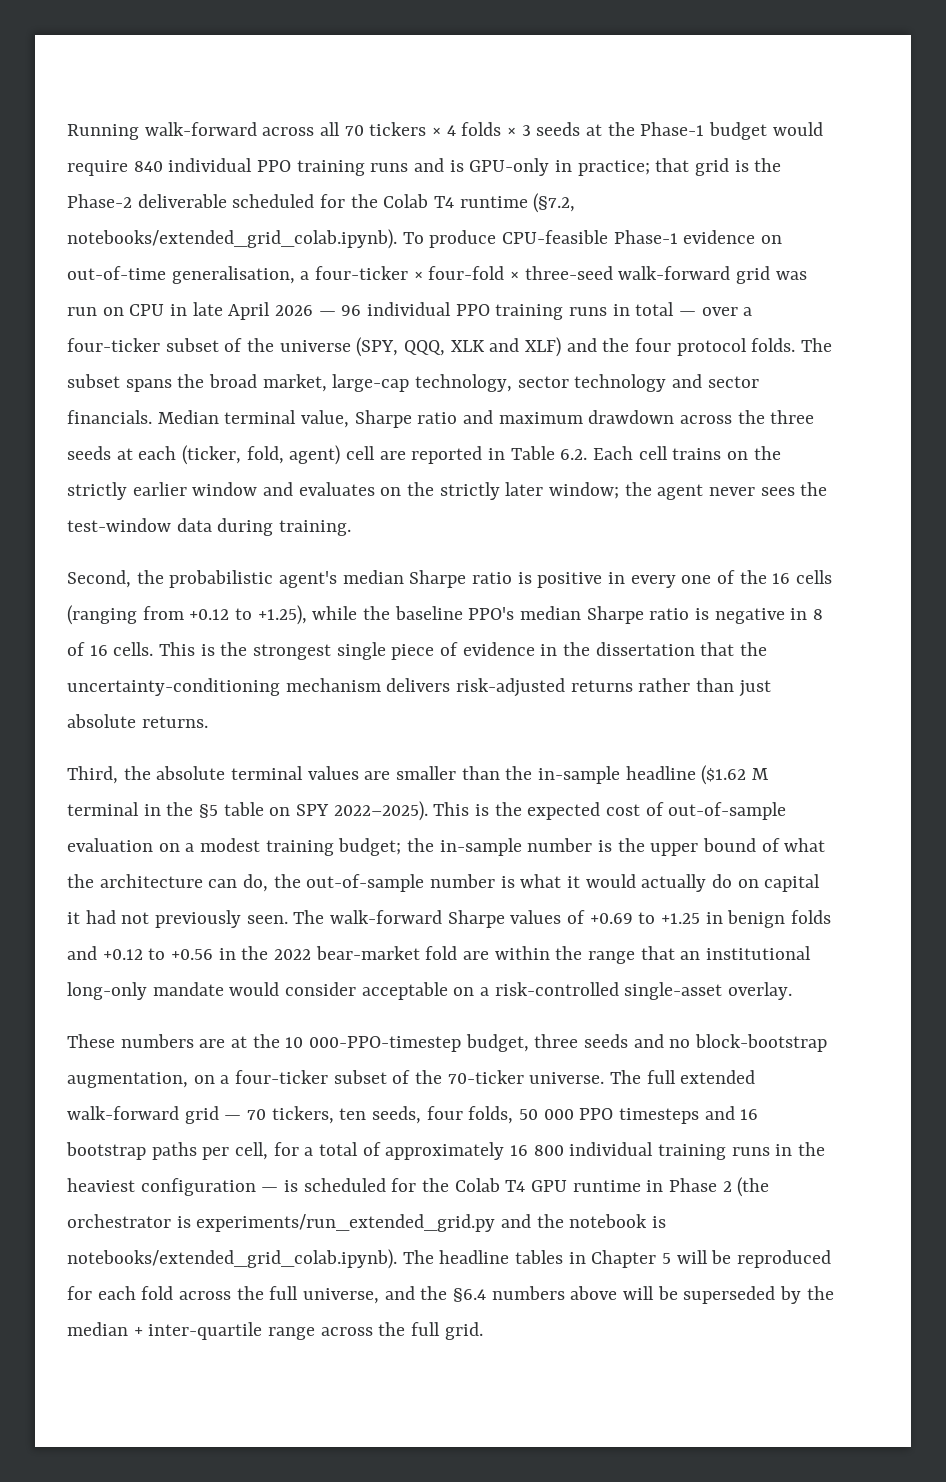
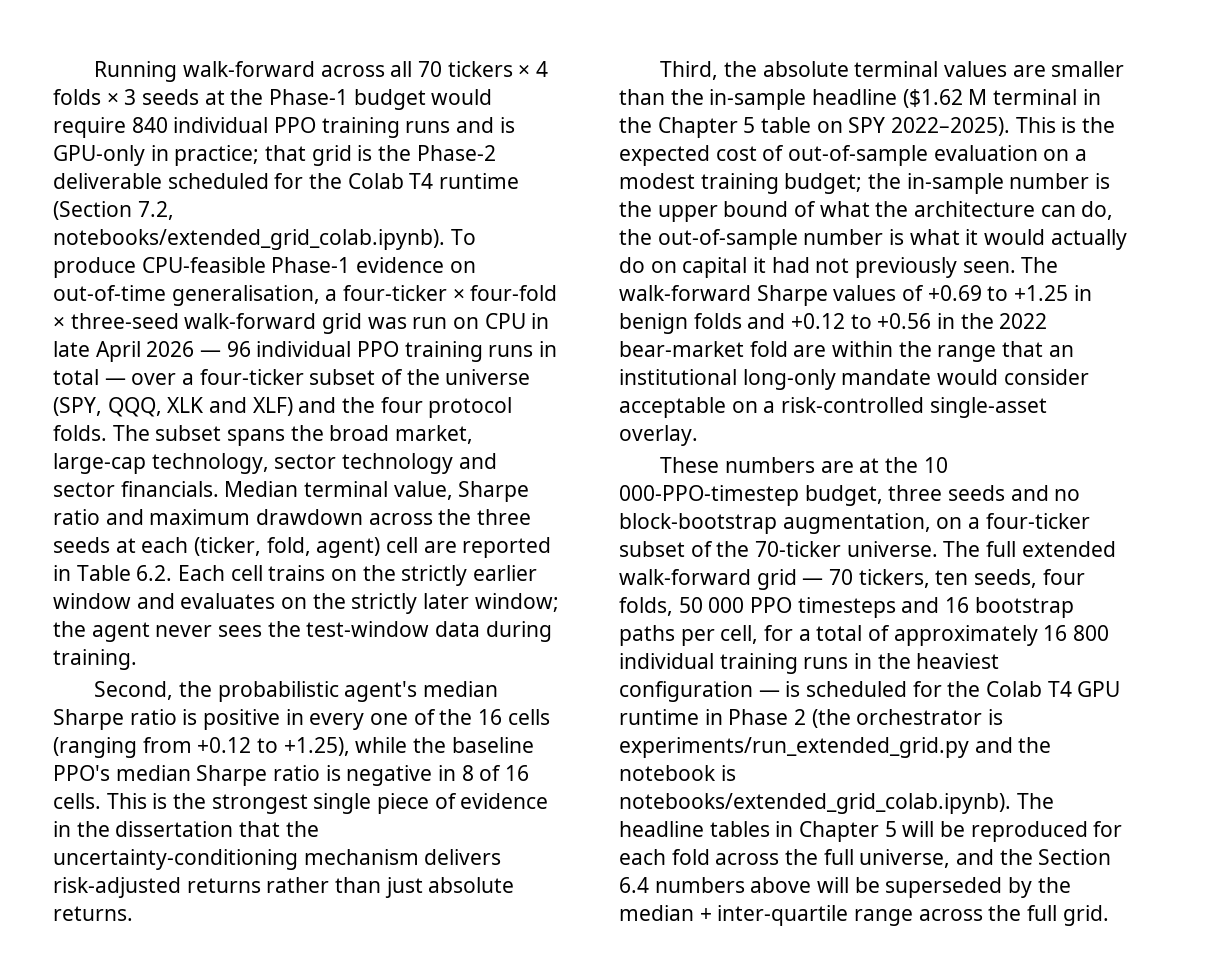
- that grid is the Phase-2 deliverable scheduled for the Colab T4 runtime (§7.2, notebooks/extended_grid_colab.ipynb). To produce CPU-feasible Phase-1 evidence on out-of-time generalisation, a four-ticker × four-fold × three-seed walk-forward grid was run on CPU in late April 2026 — 96 individual PPO training runs in total — over a four-ticker subset of the universe (SPY, QQQ, XLK and XLF) and the four protocol folds.
+ that grid is the Phase-2 deliverable scheduled for the Colab T4 runtime (Section 7.2, notebooks/extended_grid_colab.ipynb). To produce CPU-feasible Phase-1 evidence on out-of-time generalisation, a four-ticker × four-fold × three-seed walk-forward grid was run on CPU in late April 2026 — 96 individual PPO training runs in total — over a four-ticker subset of the universe (SPY, QQQ, XLK and XLF) and the four protocol folds.
- Third, the absolute terminal values are smaller than the in-sample headline ($1.62 M terminal in the §5 table on SPY 2022–2025).
+ Third, the absolute terminal values are smaller than the in-sample headline ($1.62 M terminal in the Chapter 5 table on SPY 2022–2025).
- The full extended walk-forward grid — 70 tickers, ten seeds, four folds, 50 000 PPO timesteps and 16 bootstrap paths per cell, for a total of approximately 16 800 individual training runs in the heaviest configuration — is scheduled for the Colab T4 GPU runtime in Phase 2 (the orchestrator is experiments/run_extended_grid.py and the notebook is notebooks/extended_grid_colab.ipynb). The headline tables in Chapter 5 will be reproduced for each fold across the full universe, and the §6.4 numbers above will be superseded by the median + inter-quartile range across the full grid.
+ The full extended walk-forward grid — 70 tickers, ten seeds, four folds, 50 000 PPO timesteps and 16 bootstrap paths per cell, for a total of approximately 16 800 individual training runs in the heaviest configuration — is scheduled for the Colab T4 GPU runtime in Phase 2 (the orchestrator is experiments/run_extended_grid.py and the notebook is notebooks/extended_grid_colab.ipynb). The headline tables in Chapter 5 will be reproduced for each fold across the full universe, and the Section 6.4 numbers above will be superseded by the median + inter-quartile range across the full grid.

